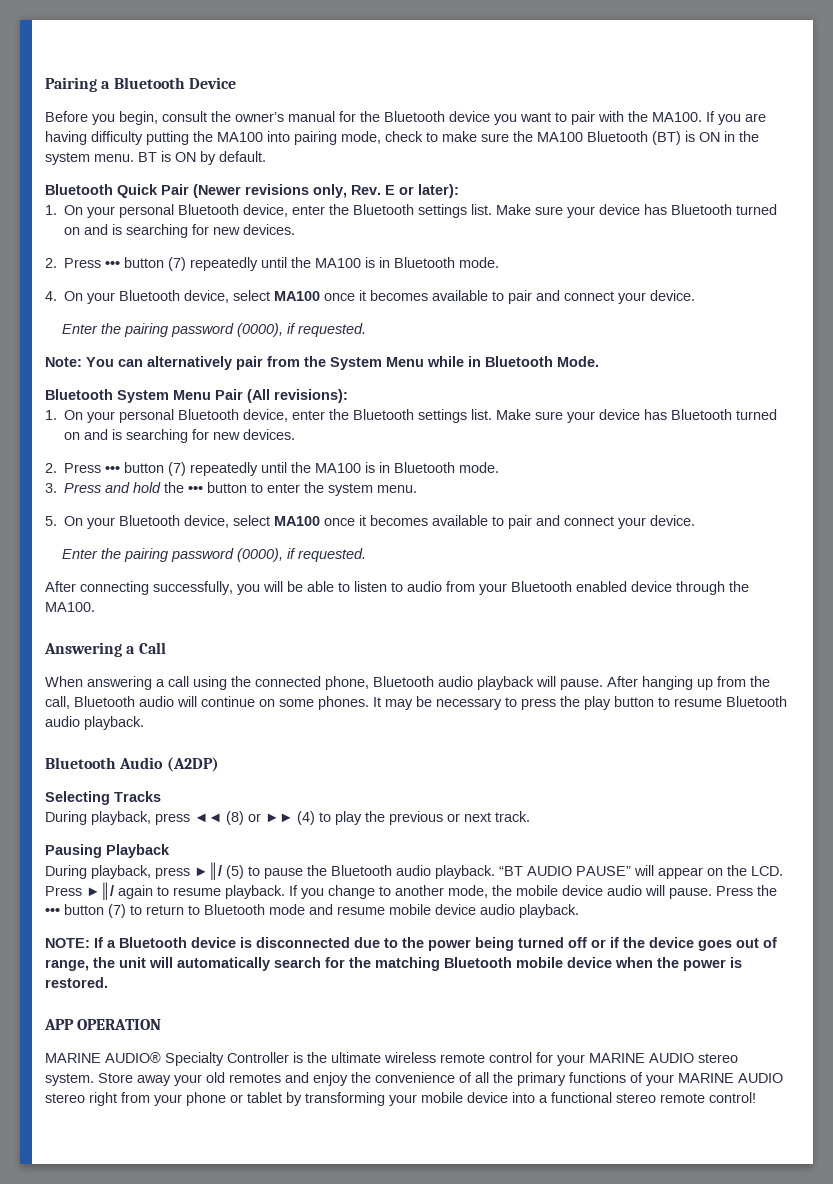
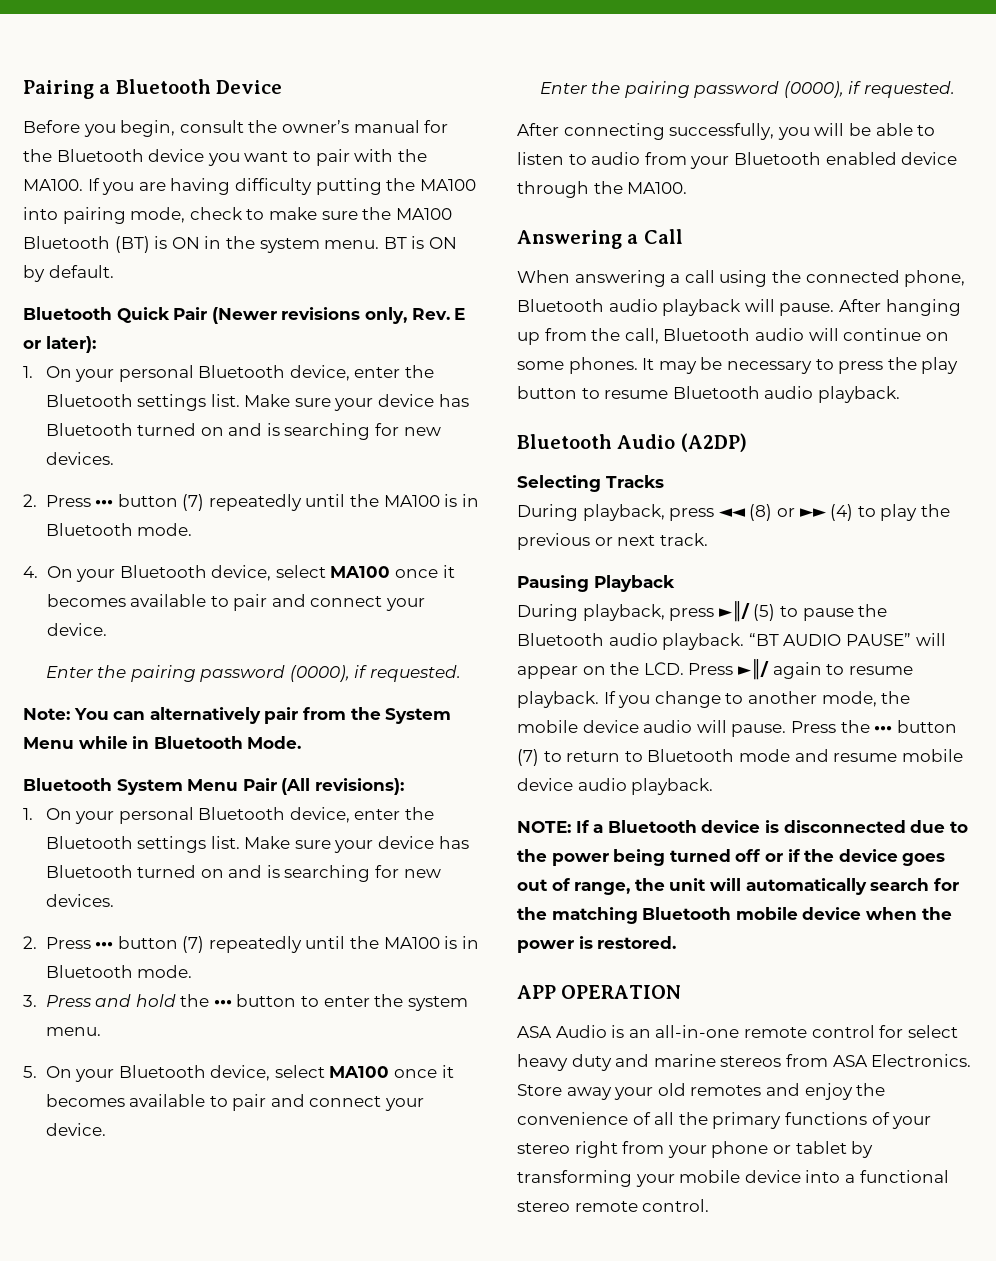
- MARINE AUDIO® Specialty Controller is the ultimate wireless remote control for your MARINE AUDIO stereo system.
+ ASA Audio is an all-in-one remote control for select heavy duty and marine stereos from ASA Electronics.
- Store away your old remotes and enjoy the convenience of all the primary functions of your MARINE AUDIO stereo right from your phone or tablet by transforming your mobile device into a functional stereo remote control!
+ Store away your old remotes and enjoy the convenience of all the primary functions of your stereo right from your phone or tablet by transforming your mobile device into a functional stereo remote control.

